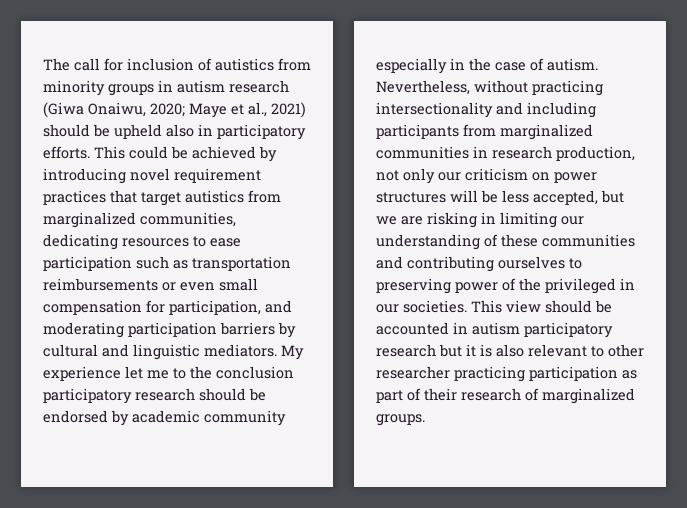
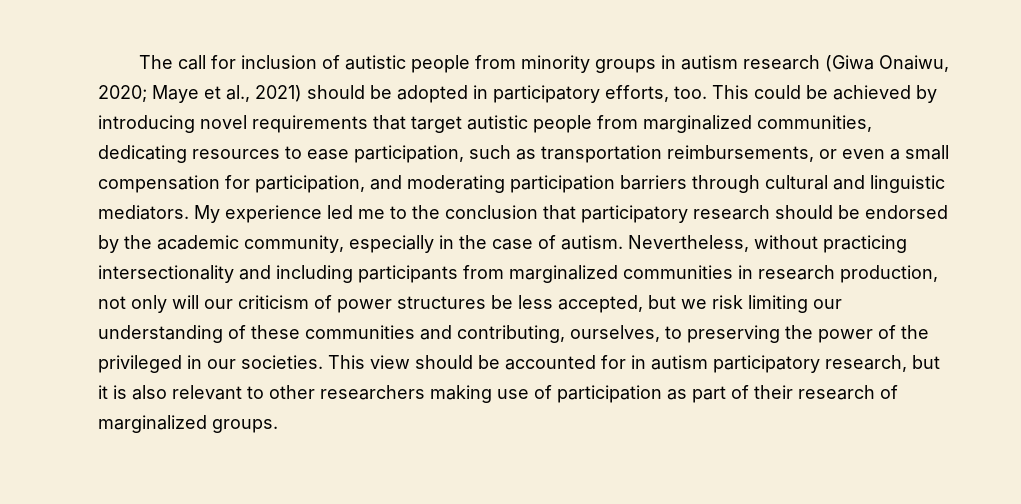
- The call for inclusion of autistics from minority groups in autism research (Giwa Onaiwu, 2020; Maye et al., 2021) should be upheld also in participatory efforts.
+ The call for inclusion of autistic people from minority groups in autism research (Giwa Onaiwu, 2020; Maye et al., 2021) should be adopted in participatory efforts, too.
- This could be achieved by introducing novel requirement practices that target autistics from marginalized communities, dedicating resources to ease participation such as transportation reimbursements or even small compensation for participation, and moderating participation barriers by cultural and linguistic mediators.
+ This could be achieved by introducing novel requirements that target autistic people from marginalized communities, dedicating resources to ease participation, such as transportation reimbursements, or even a small compensation for participation, and moderating participation barriers through cultural and linguistic mediators.
- My experience let me to the conclusion participatory research should be endorsed by academic community especially in the case of autism.
+ My experience led me to the conclusion that participatory research should be endorsed by the academic community, especially in the case of autism.
- Nevertheless, without practicing intersectionality and including participants from marginalized communities in research production, not only our criticism on power structures will be less accepted, but we are risking in limiting our understanding of these communities and contributing ourselves to preserving power of the privileged in our societies.
+ Nevertheless, without practicing intersectionality and including participants from marginalized communities in research production, not only will our criticism of power structures be less accepted, but we risk limiting our understanding of these communities and contributing, ourselves, to preserving the power of the privileged in our societies.
- This view should be accounted in autism participatory research but it is also relevant to other researcher practicing participation as part of their research of marginalized groups.
+ This view should be accounted for in autism participatory research, but it is also relevant to other researchers making use of participation as part of their research of marginalized groups.

